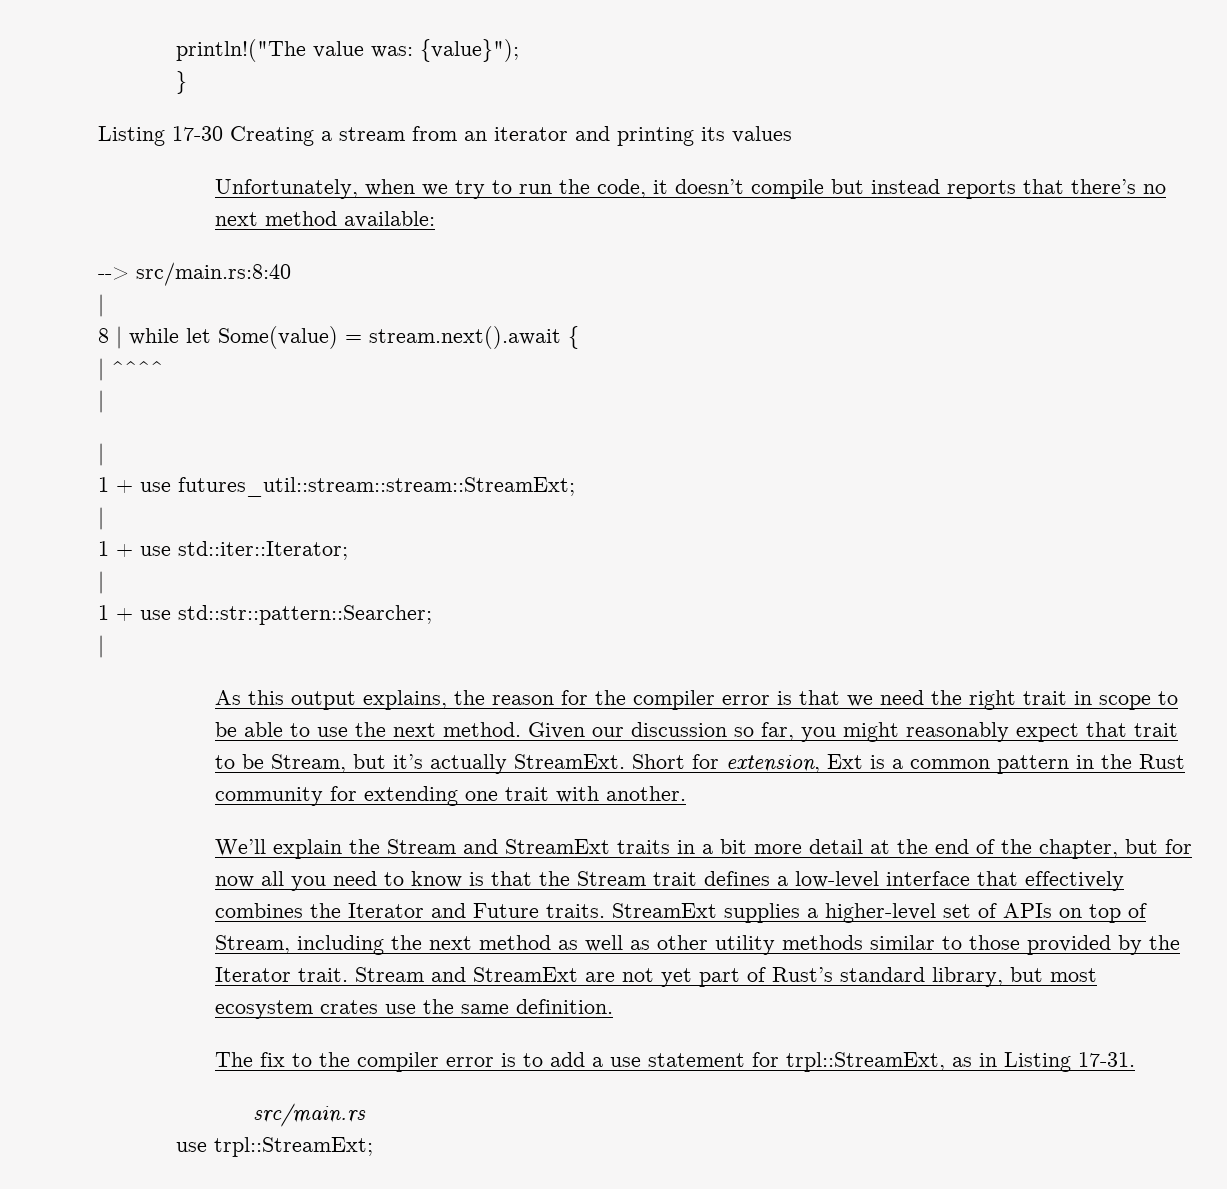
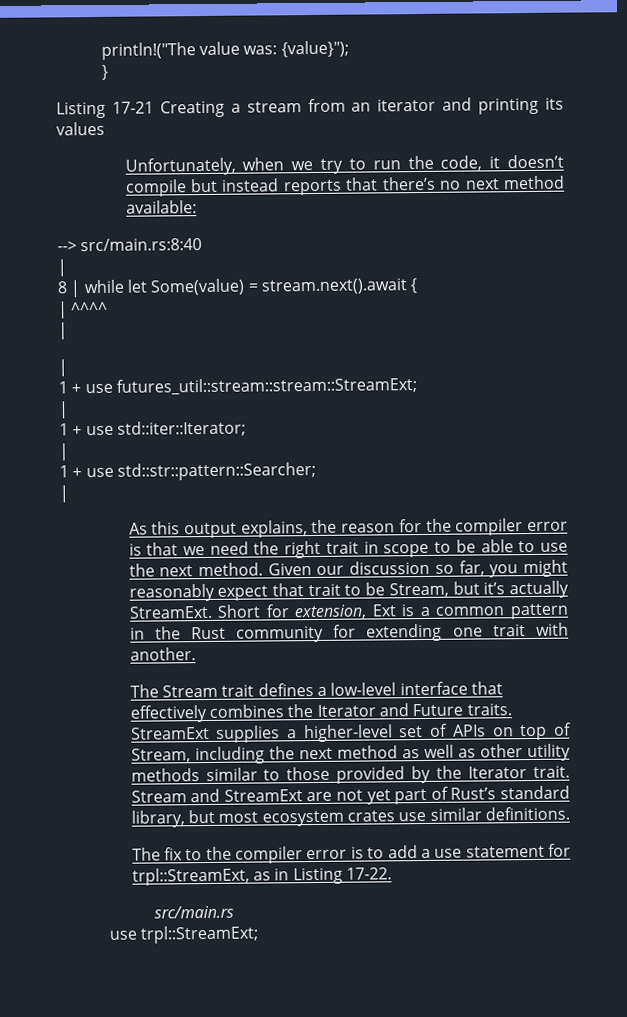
- Listing 17-30 Creating a stream from an iterator and printing its values
+ Listing 17-21 Creating a stream from an iterator and printing its values
- We’ll explain the Stream and StreamExt traits in a bit more detail at the end of the chapter, but for now all you need to know is that the Stream trait defines a low-level interface that effectively combines the Iterator and Future traits.
+ The Stream trait defines a low-level interface that effectively combines the Iterator and Future traits.
- Stream and StreamExt are not yet part of Rust’s standard library, but most ecosystem crates use the same definition.
+ Stream and StreamExt are not yet part of Rust’s standard library, but most ecosystem crates use similar definitions.
- The fix to the compiler error is to add a use statement for trpl::StreamExt, as in Listing 17-31.
+ The fix to the compiler error is to add a use statement for trpl::StreamExt, as in Listing 17-22.

